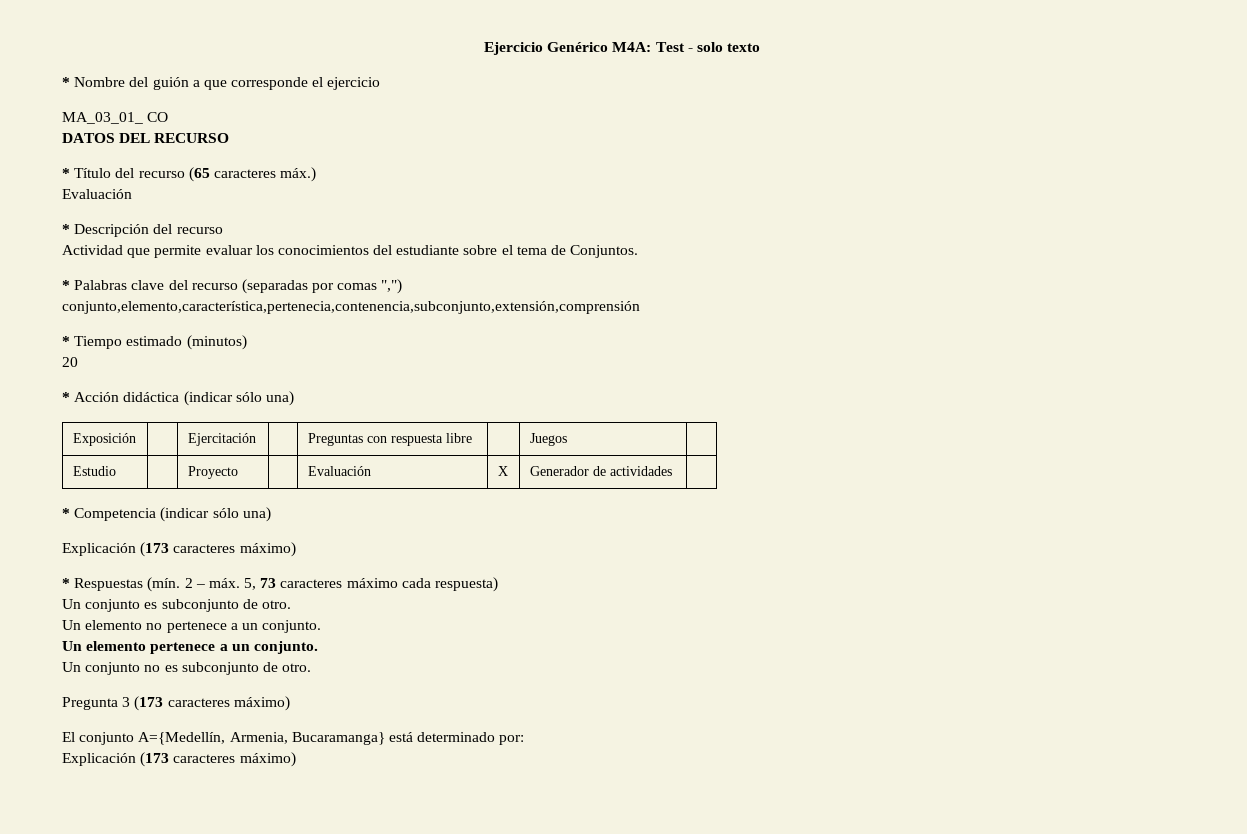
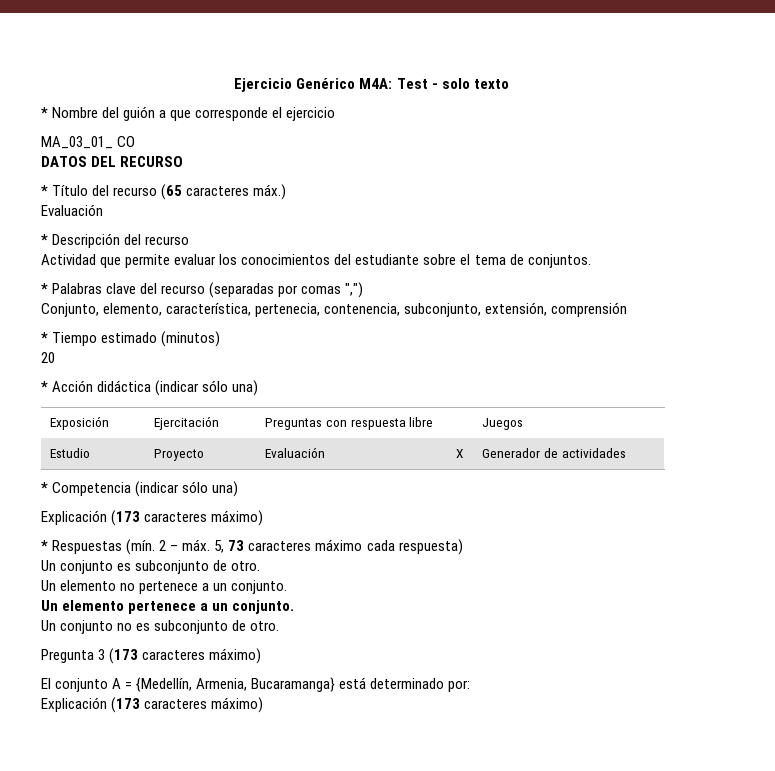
- Actividad que permite evaluar los conocimientos del estudiante sobre el tema de Conjuntos.
+ Actividad que permite evaluar los conocimientos del estudiante sobre el tema de conjuntos.
- conjunto,elemento,característica,pertenecia,contenencia,subconjunto,extensión,comprensión
+ Conjunto, elemento, característica, pertenecia, contenencia, subconjunto, extensión, comprensión
- El conjunto A={Medellín, Armenia, Bucaramanga} está determinado por:
+ El conjunto A = {Medellín, Armenia, Bucaramanga} está determinado por:

